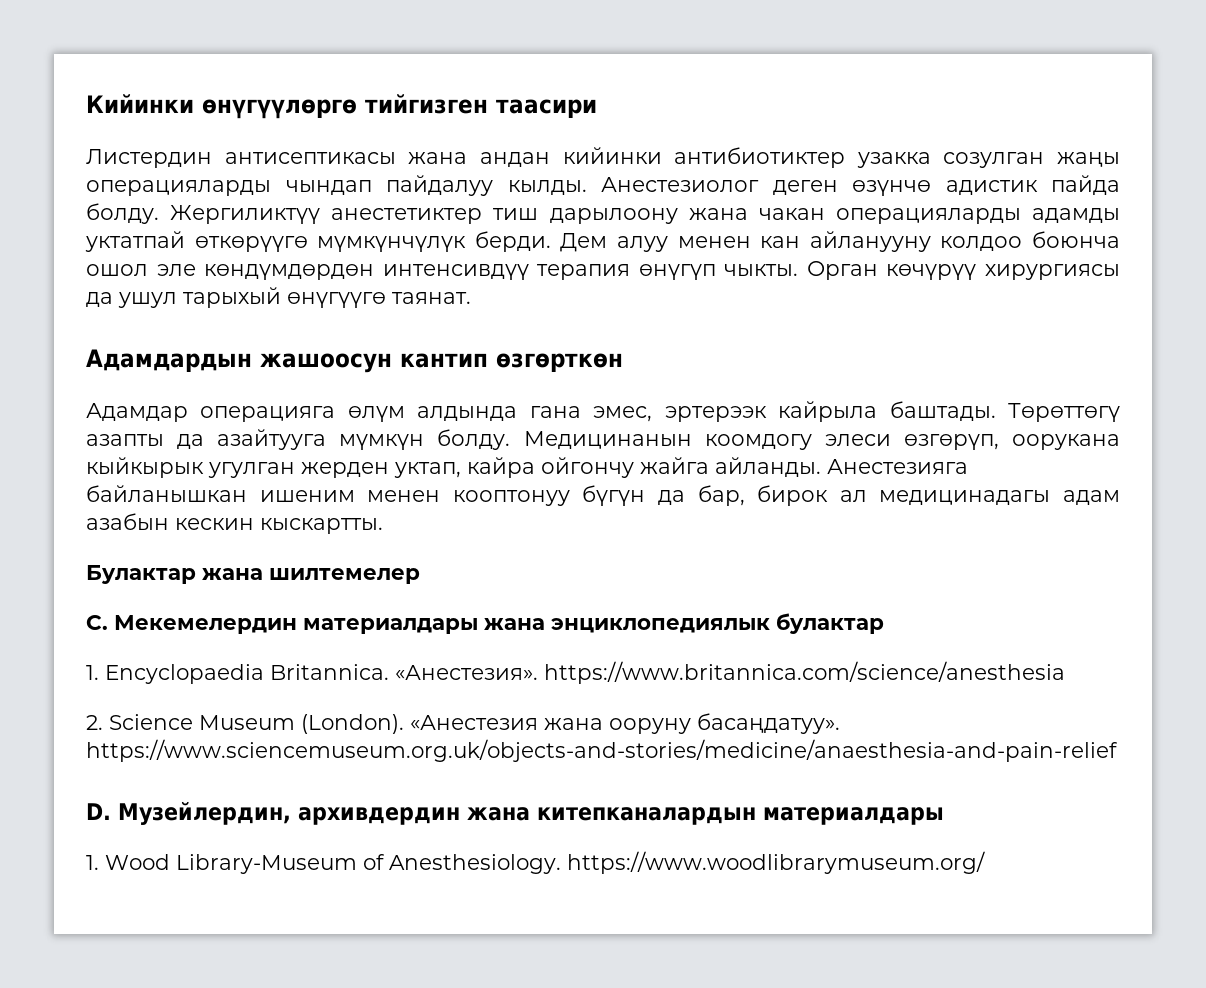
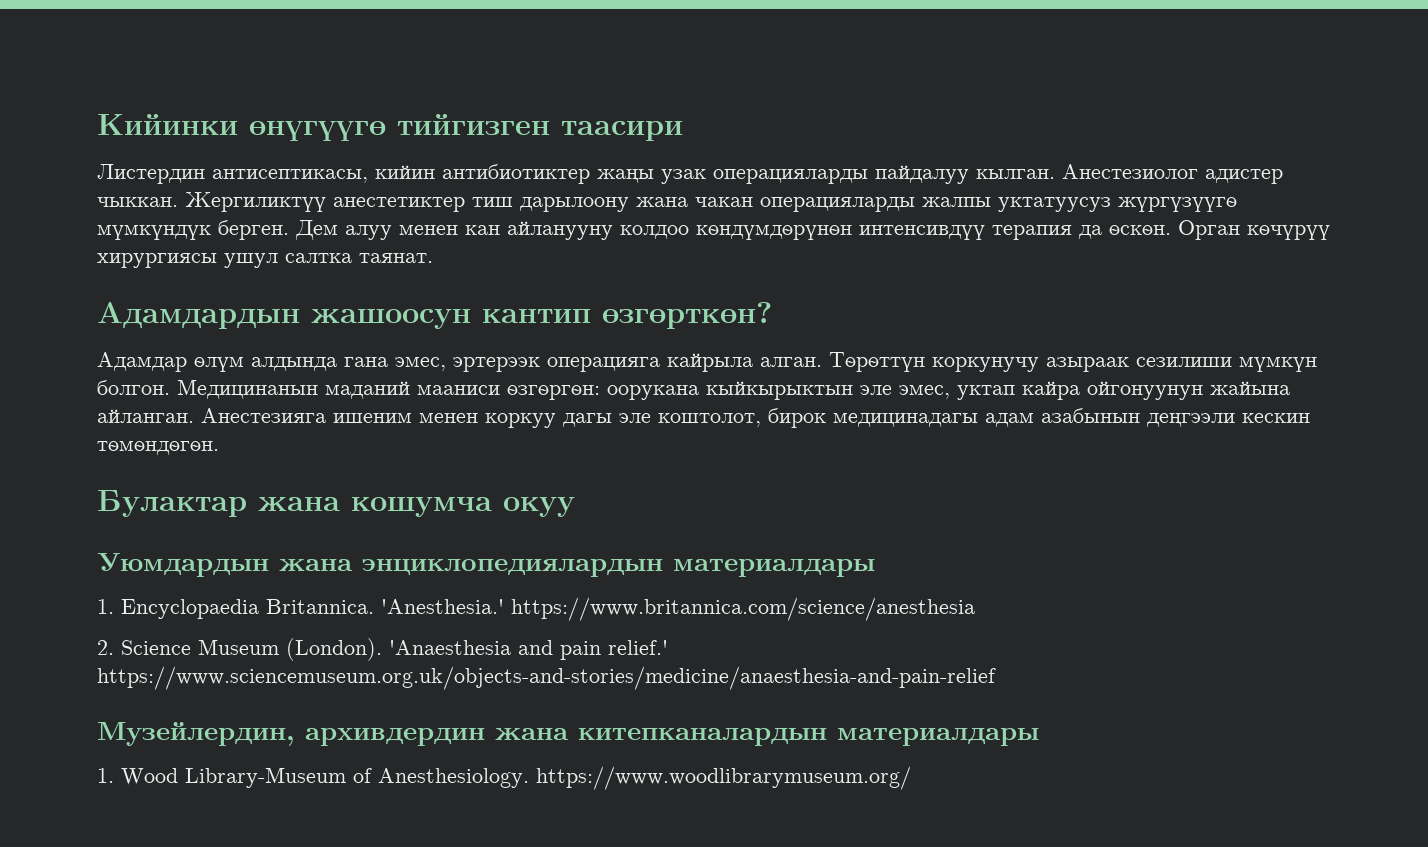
- Кийинки өнүгүүлөргө тийгизген таасири
+ Кийинки өнүгүүгө тийгизген таасири
- Листердин антисептикасы жана андан кийинки антибиотиктер узакка созулган жаңы операцияларды чындап пайдалуу кылды. Анестезиолог деген өзүнчө адистик пайда болду.
+ Листердин антисептикасы, кийин антибиотиктер жаңы узак операцияларды пайдалуу кылган. Анестезиолог адистер чыккан.
- Жергиликтүү анестетиктер тиш дарылоону жана чакан операцияларды адамды уктатпай өткөрүүгө мүмкүнчүлүк берди.
+ Жергиликтүү анестетиктер тиш дарылоону жана чакан операцияларды жалпы уктатуусуз жүргүзүүгө мүмкүндүк берген.
- Дем алуу менен кан айланууну колдоо боюнча ошол эле көндүмдөрдөн интенсивдүү терапия өнүгүп чыкты. Орган көчүрүү хирургиясы да ушул тарыхый өнүгүүгө таянат.
+ Дем алуу менен кан айланууну колдоо көндүмдөрүнөн интенсивдүү терапия да өскөн. Орган көчүрүү хирургиясы ушул салтка таянат.
- Адамдардын жашоосун кантип өзгөрткөн
+ Адамдардын жашоосун кантип өзгөрткөн?
- Адамдар операцияга өлүм алдында гана эмес, эртерээк кайрыла баштады. Төрөттөгү азапты да азайтууга мүмкүн болду. Медицинанын коомдогу элеси өзгөрүп, оорукана кыйкырык угулган жерден уктап, кайра ойгончу жайга айланды. Анестезияга байланышкан ишеним менен кооптонуу бүгүн да бар, бирок ал медицинадагы адам азабын кескин кыскартты.
- Булактар жана шилтемелер
- C. Мекемелердин материалдары жана энциклопедиялык булактар
+ Адамдар өлүм алдында гана эмес, эртерээк операцияга кайрыла алган. Төрөттүн коркунучу азыраак сезилиши мүмкүн болгон. Медицинанын маданий мааниси өзгөргөн: оорукана кыйкырыктын эле эмес, уктап кайра ойгонуунун жайына айланган. Анестезияга ишеним менен коркуу дагы эле коштолот, бирок медицинадагы адам азабынын деңгээли кескин төмөндөгөн.
+ Булактар жана кошумча окуу
+ Уюмдардын жана энциклопедиялардын материалдары
- «Анестезия». https://www.britannica.com/science/anesthesia
+ 'Anesthesia.' https://www.britannica.com/science/anesthesia
- «Анестезия жана ооруну басаңдатуу». https://www.sciencemuseum.org.uk/objects-and-stories/medicine/anaesthesia-and-pain-relief
+ 'Anaesthesia and pain relief.' https://www.sciencemuseum.org.uk/objects-and-stories/medicine/anaesthesia-and-pain-relief
- D. Музейлердин, архивдердин жана китепканалардын материалдары
+ Музейлердин, архивдердин жана китепканалардын материалдары

